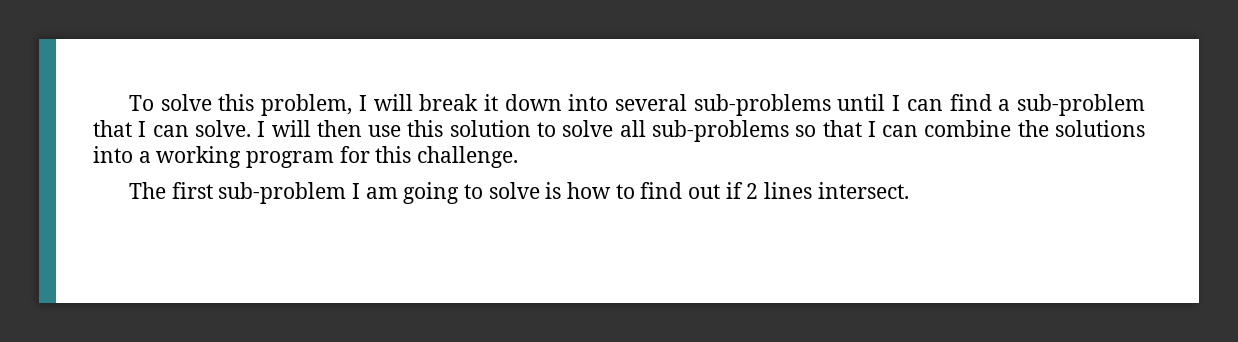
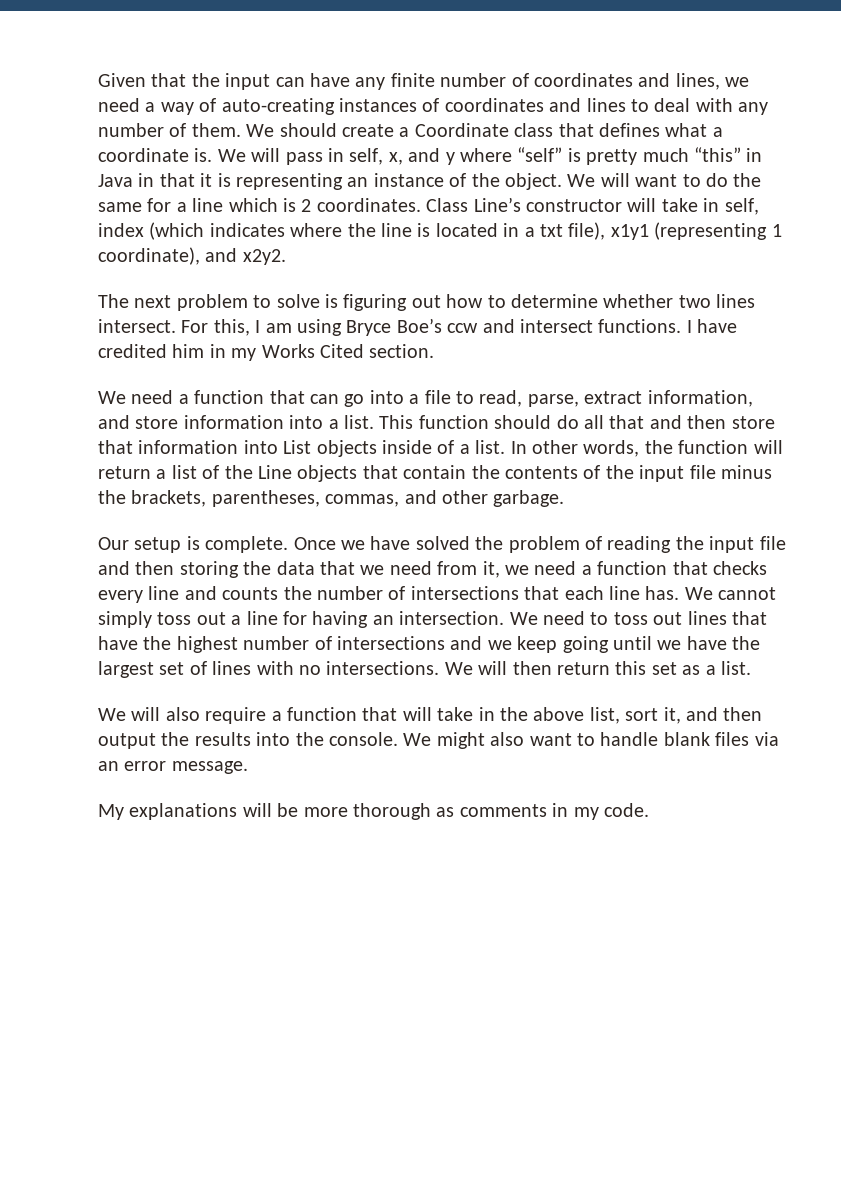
- To solve this problem, I will break it down into several sub-problems until I can find a sub-problem that I can solve. I will then use this solution to solve all sub-problems so that I can combine the solutions into a working program for this challenge.
- The first sub-problem I am going to solve is how to find out if 2 lines intersect.
+ Given that the input can have any finite number of coordinates and lines, we need a way of auto-creating instances of coordinates and lines to deal with any number of them. We should create a Coordinate class that defines what a coordinate is. We will pass in self, x, and y where “self” is pretty much “this” in Java in that it is representing an instance of the object. We will want to do the same for a line which is 2 coordinates. Class Line’s constructor will take in self, index (which indicates where the line is located in a txt file), x1y1 (representing 1 coordinate), and x2y2.
+ The next problem to solve is figuring out how to determine whether two lines intersect. For this, I am using Bryce Boe’s ccw and intersect functions. I have credited him in my Works Cited section.
+ We need a function that can go into a file to read, parse, extract information, and store information into a list. This function should do all that and then store that information into List objects inside of a list. In other words, the function will return a list of the Line objects that contain the contents of the input file minus the brackets, parentheses, commas, and other garbage.
+ Our setup is complete. Once we have solved the problem of reading the input file and then storing the data that we need from it, we need a function that checks every line and counts the number of intersections that each line has. We cannot simply toss out a line for having an intersection. We need to toss out lines that have the highest number of intersections and we keep going until we have the largest set of lines with no intersections. We will then return this set as a list.
+ We will also require a function that will take in the above list, sort it, and then output the results into the console. We might also want to handle blank files via an error message.
+ My explanations will be more thorough as comments in my code.

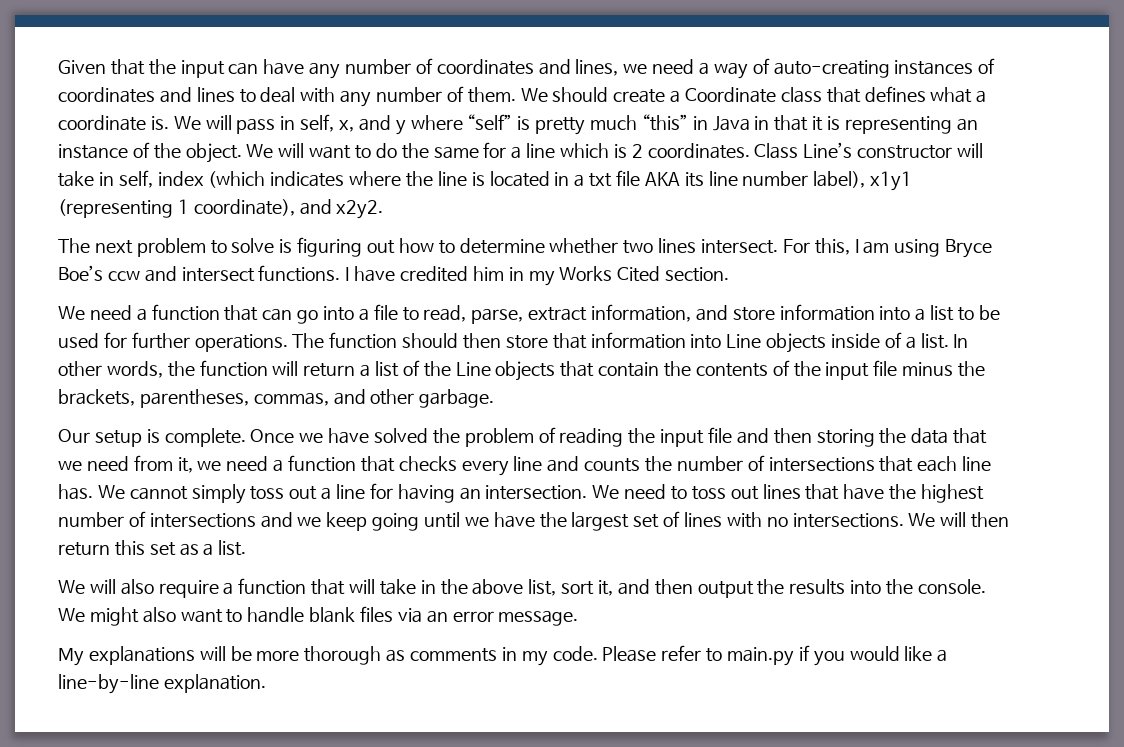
- Given that the input can have any finite number of coordinates and lines, we need a way of auto-creating instances of coordinates and lines to deal with any number of them.
+ Given that the input can have any number of coordinates and lines, we need a way of auto-creating instances of coordinates and lines to deal with any number of them.
- Class Line’s constructor will take in self, index (which indicates where the line is located in a txt file), x1y1 (representing 1 coordinate), and x2y2.
+ Class Line’s constructor will take in self, index (which indicates where the line is located in a txt file AKA its line number label), x1y1 (representing 1 coordinate), and x2y2.
- We need a function that can go into a file to read, parse, extract information, and store information into a list. This function should do all that and then store that information into List objects inside of a list.
+ We need a function that can go into a file to read, parse, extract information, and store information into a list to be used for further operations. The function should then store that information into Line objects inside of a list.
+ Please refer to main.py if you would like a line-by-line explanation.

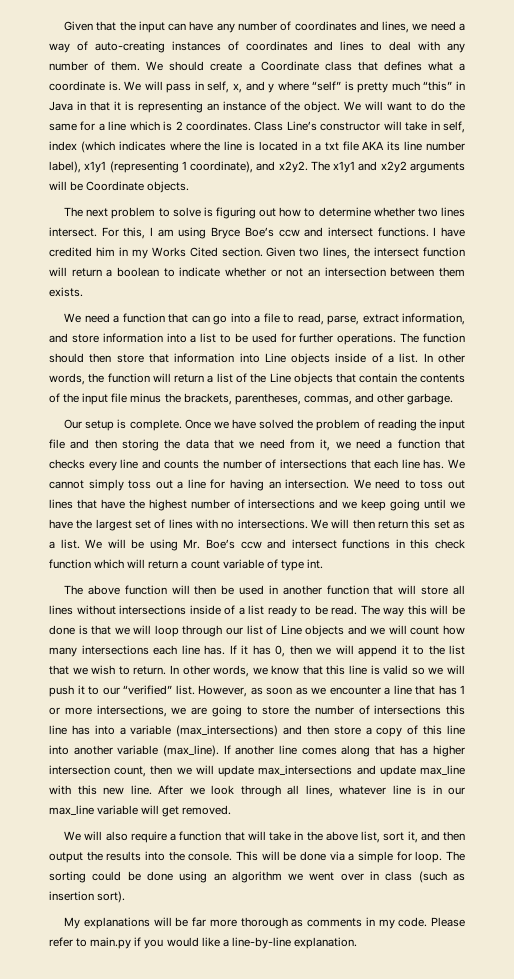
+ The x1y1 and x2y2 arguments will be Coordinate objects.
+ Given two lines, the intersect function will return a boolean to indicate whether or not an intersection between them exists.
+ We will be using Mr. Boe’s ccw and intersect functions in this check function which will return a count variable of type int.
+ The above function will then be used in another function that will store all lines without intersections inside of a list ready to be read. The way this will be done is that we will loop through our list of Line objects and we will count how many intersections each line has. If it has 0, then we will append it to the list that we wish to return. In other words, we know that this line is valid so we will push it to our “verified” list. However, as soon as we encounter a line that has 1 or more intersections, we are going to store the number of intersections this line has into a variable (max_intersections) and then store a copy of this line into another variable (max_line). If another line comes along that has a higher intersection count, then we will update max_intersections and update max_line with this new line. After we look through all lines, whatever line is in our max_line variable will get removed.
- We might also want to handle blank files via an error message.
+ This will be done via a simple for loop. The sorting could be done using an algorithm we went over in class (such as insertion sort).
- My explanations will be more thorough as comments in my code.
+ My explanations will be far more thorough as comments in my code.

